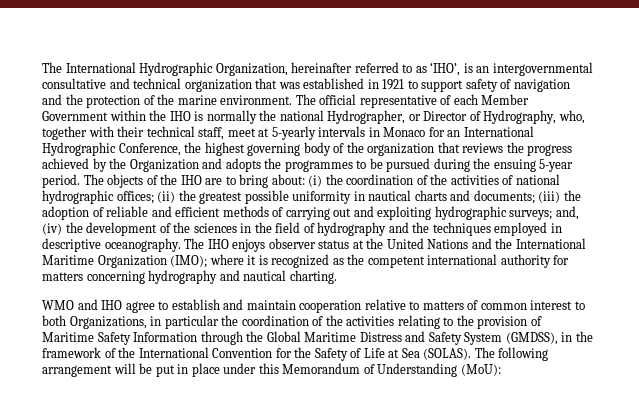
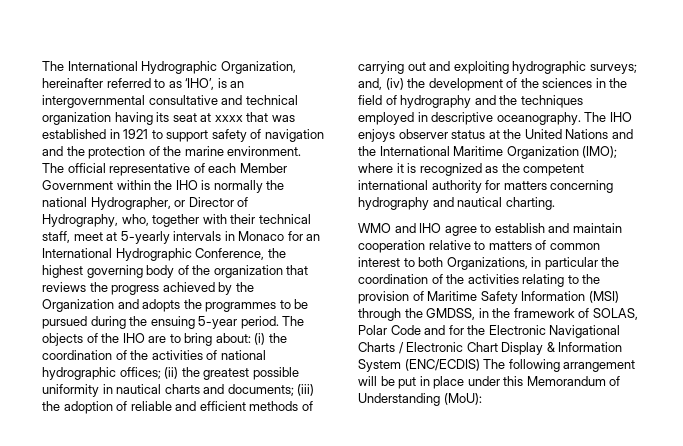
- The International Hydrographic Organization, hereinafter referred to as ‘IHO’, is an intergovernmental consultative and technical organization that was established in 1921 to support safety of navigation and the protection of the marine environment.
+ The International Hydrographic Organization, hereinafter referred to as ‘IHO’, is an intergovernmental consultative and technical organization having its seat at xxxx that was established in 1921 to support safety of navigation and the protection of the marine environment.
- WMO and IHO agree to establish and maintain cooperation relative to matters of common interest to both Organizations, in particular the coordination of the activities relating to the provision of Maritime Safety Information through the Global Maritime Distress and Safety System (GMDSS), in the framework of the International Convention for the Safety of Life at Sea (SOLAS). The following arrangement will be put in place under this Memorandum of Understanding (MoU):
+ WMO and IHO agree to establish and maintain cooperation relative to matters of common interest to both Organizations, in particular the coordination of the activities relating to the provision of Maritime Safety Information (MSI) through the GMDSS, in the framework of SOLAS, Polar Code and for the Electronic Navigational Charts / Electronic Chart Display & Information System (ENC/ECDIS) The following arrangement will be put in place under this Memorandum of Understanding (MoU):

